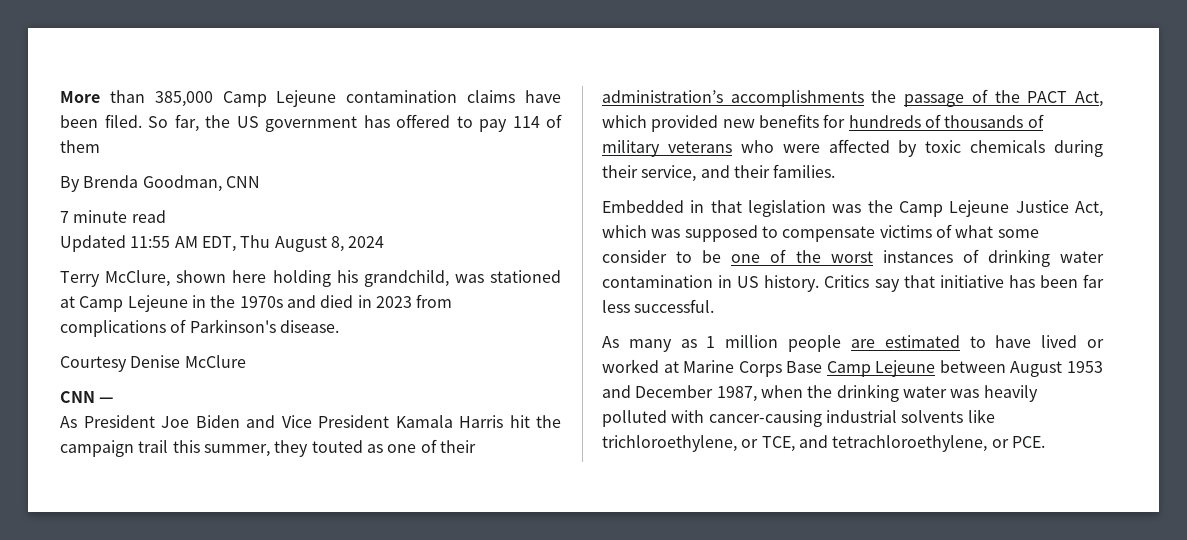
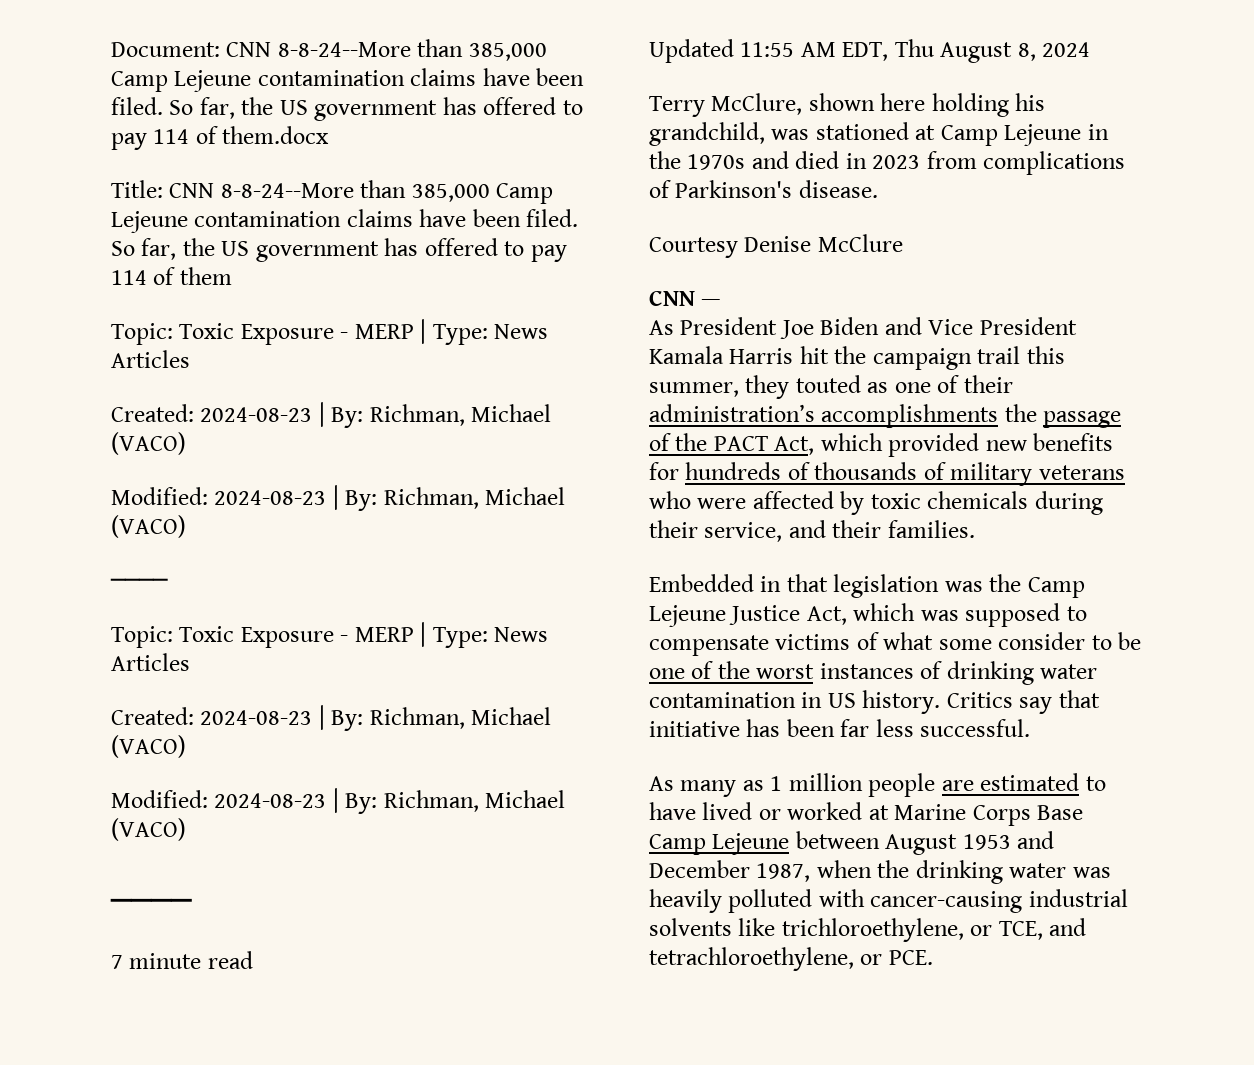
- More than 385,000 Camp Lejeune contamination claims have been filed.
+ Document: CNN 8-8-24--More than 385,000 Camp Lejeune contamination claims have been filed. So far, the US government has offered to pay 114 of them.docx
+ Title: CNN 8-8-24--More than 385,000 Camp Lejeune contamination claims have been filed.
  So far, the US government has offered to pay 114 of them
- By Brenda Goodman, CNN
+ Topic: Toxic Exposure - MERP | Type: News Articles
+ Created: 2024-08-23 | By: Richman, Michael (VACO)
+ Modified: 2024-08-23 | By: Richman, Michael (VACO)
+ ────
+ Topic: Toxic Exposure - MERP | Type: News Articles
+ Created: 2024-08-23 | By: Richman, Michael (VACO)
+ Modified: 2024-08-23 | By: Richman, Michael (VACO)
+ ────

